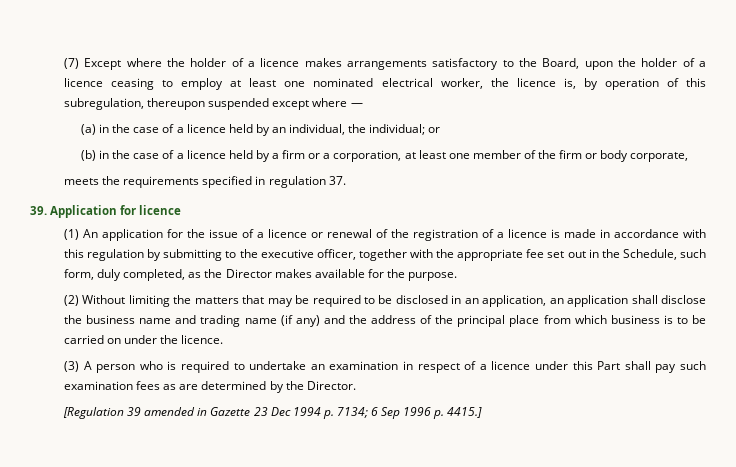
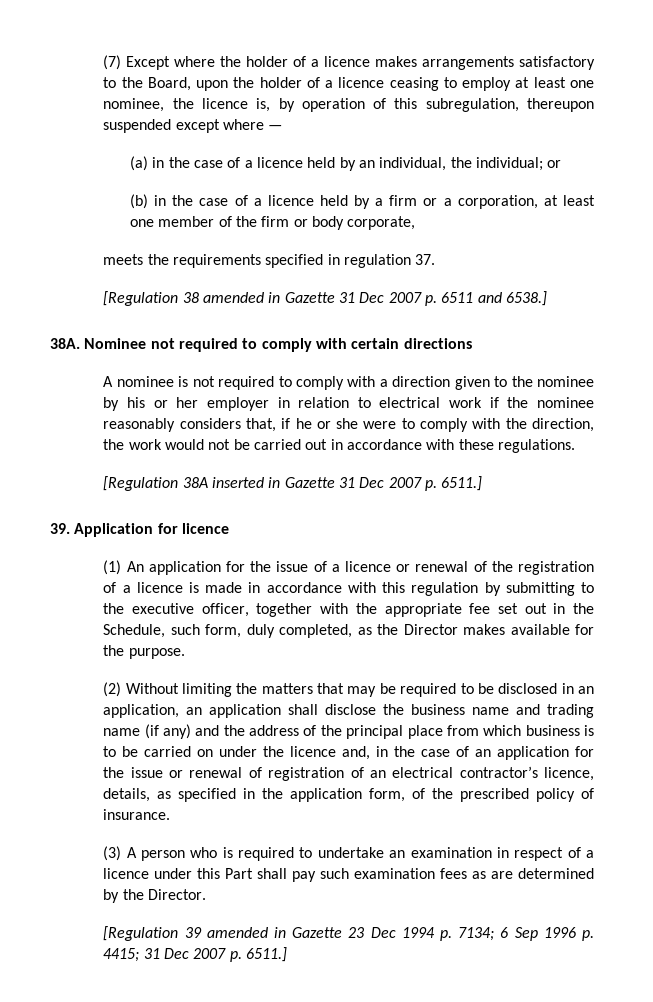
- (7) Except where the holder of a licence makes arrangements satisfactory to the Board, upon the holder of a licence ceasing to employ at least one nominated electrical worker, the licence is, by operation of this subregulation, thereupon suspended except where —
+ (7) Except where the holder of a licence makes arrangements satisfactory to the Board, upon the holder of a licence ceasing to employ at least one nominee, the licence is, by operation of this subregulation, thereupon suspended except where —
+ [Regulation 38 amended in Gazette 31 Dec 2007 p. 6511 and 6538.]
+ 38A. Nominee not required to comply with certain directions
+ A nominee is not required to comply with a direction given to the nominee by his or her employer in relation to electrical work if the nominee reasonably considers that, if he or she were to comply with the direction, the work would not be carried out in accordance with these regulations.
+ [Regulation 38A inserted in Gazette 31 Dec 2007 p. 6511.]
- (2) Without limiting the matters that may be required to be disclosed in an application, an application shall disclose the business name and trading name (if any) and the address of the principal place from which business is to be carried on under the licence.
+ (2) Without limiting the matters that may be required to be disclosed in an application, an application shall disclose the business name and trading name (if any) and the address of the principal place from which business is to be carried on under the licence and, in the case of an application for the issue or renewal of registration of an electrical contractor’s licence, details, as specified in the application form, of the prescribed policy of insurance.
- [Regulation 39 amended in Gazette 23 Dec 1994 p. 7134; 6 Sep 1996 p. 4415.]
+ [Regulation 39 amended in Gazette 23 Dec 1994 p. 7134; 6 Sep 1996 p. 4415; 31 Dec 2007 p. 6511.]

